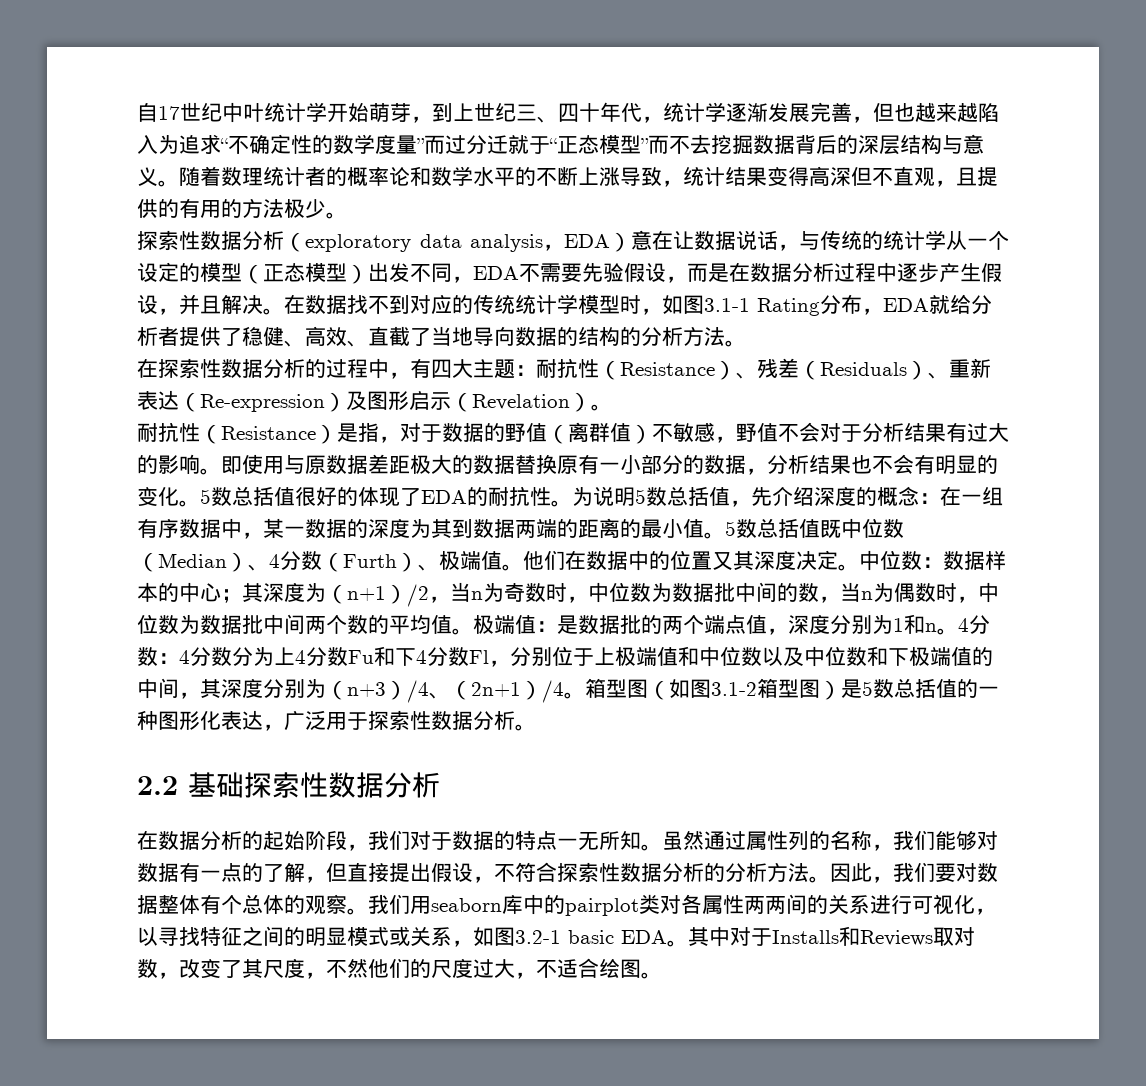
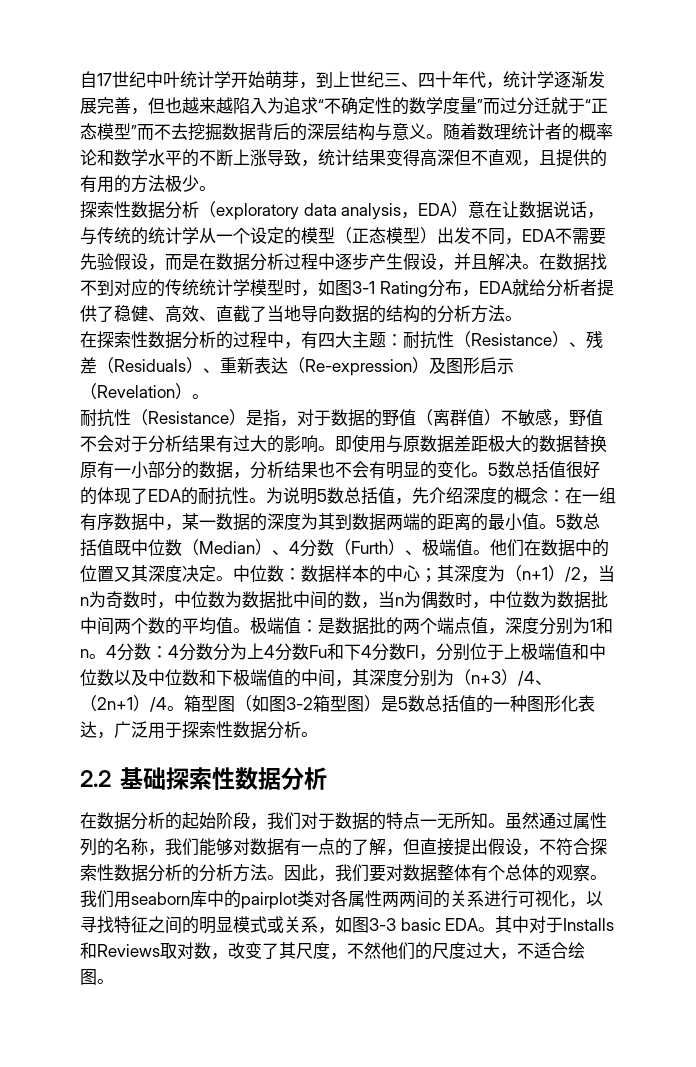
- 在数据找不到对应的传统统计学模型时，如图3.1-1 Rating分布，EDA就给分析者提供了稳健、高效、直截了当地导向数据的结构的分析方法。
+ 在数据找不到对应的传统统计学模型时，如图3-1 Rating分布，EDA就给分析者提供了稳健、高效、直截了当地导向数据的结构的分析方法。
- 箱型图（如图3.1-2箱型图）是5数总括值的一种图形化表达，广泛用于探索性数据分析。
+ 箱型图（如图3-2箱型图）是5数总括值的一种图形化表达，广泛用于探索性数据分析。
- 我们用seaborn库中的pairplot类对各属性两两间的关系进行可视化，以寻找特征之间的明显模式或关系，如图3.2-1 basic EDA。
+ 我们用seaborn库中的pairplot类对各属性两两间的关系进行可视化，以寻找特征之间的明显模式或关系，如图3-3 basic EDA。

